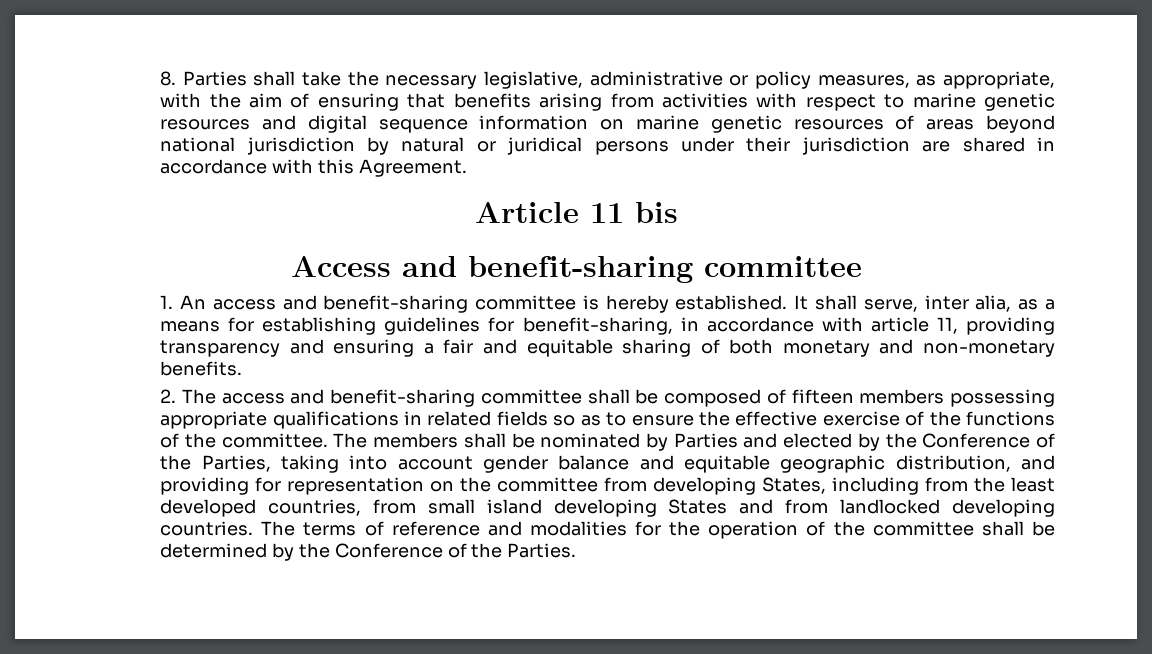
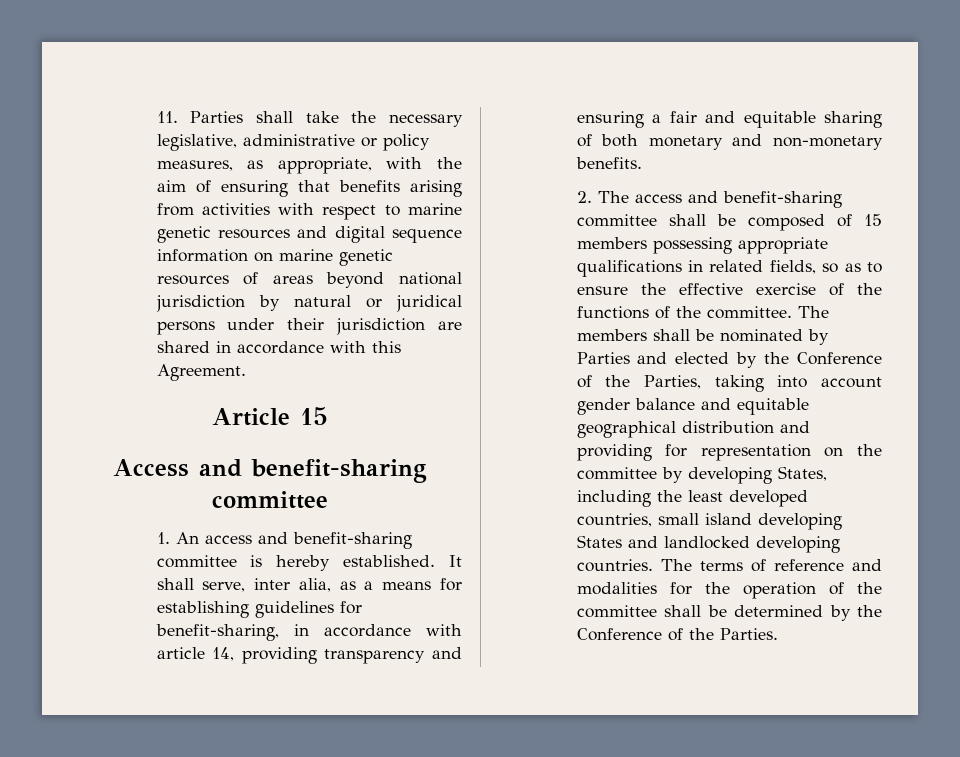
- 8. Parties shall take the necessary legislative, administrative or policy measures, as appropriate, with the aim of ensuring that benefits arising from activities with respect to marine genetic resources and digital sequence information on marine genetic resources of areas beyond national jurisdiction by natural or juridical persons under their jurisdiction are shared in accordance with this Agreement.
+ 11. Parties shall take the necessary legislative, administrative or policy measures, as appropriate, with the aim of ensuring that benefits arising from activities with respect to marine genetic resources and digital sequence information on marine genetic resources of areas beyond national jurisdiction by natural or juridical persons under their jurisdiction are shared in accordance with this Agreement.
- Article 11 bis
+ Article 15
- It shall serve, inter alia, as a means for establishing guidelines for benefit-sharing, in accordance with article 11, providing transparency and ensuring a fair and equitable sharing of both monetary and non-monetary benefits.
+ It shall serve, inter alia, as a means for establishing guidelines for benefit-sharing, in accordance with article 14, providing transparency and ensuring a fair and equitable sharing of both monetary and non-monetary benefits.
- 2. The access and benefit-sharing committee shall be composed of fifteen members possessing appropriate qualifications in related fields so as to ensure the effective exercise of the functions of the committee.
+ 2. The access and benefit-sharing committee shall be composed of 15 members possessing appropriate qualifications in related fields, so as to ensure the effective exercise of the functions of the committee.
- The members shall be nominated by Parties and elected by the Conference of the Parties, taking into account gender balance and equitable geographic distribution, and providing for representation on the committee from developing States, including from the least developed countries, from small island developing States and from landlocked developing countries.
+ The members shall be nominated by Parties and elected by the Conference of the Parties, taking into account gender balance and equitable geographical distribution and providing for representation on the committee by developing States, including the least developed countries, small island developing States and landlocked developing countries.

